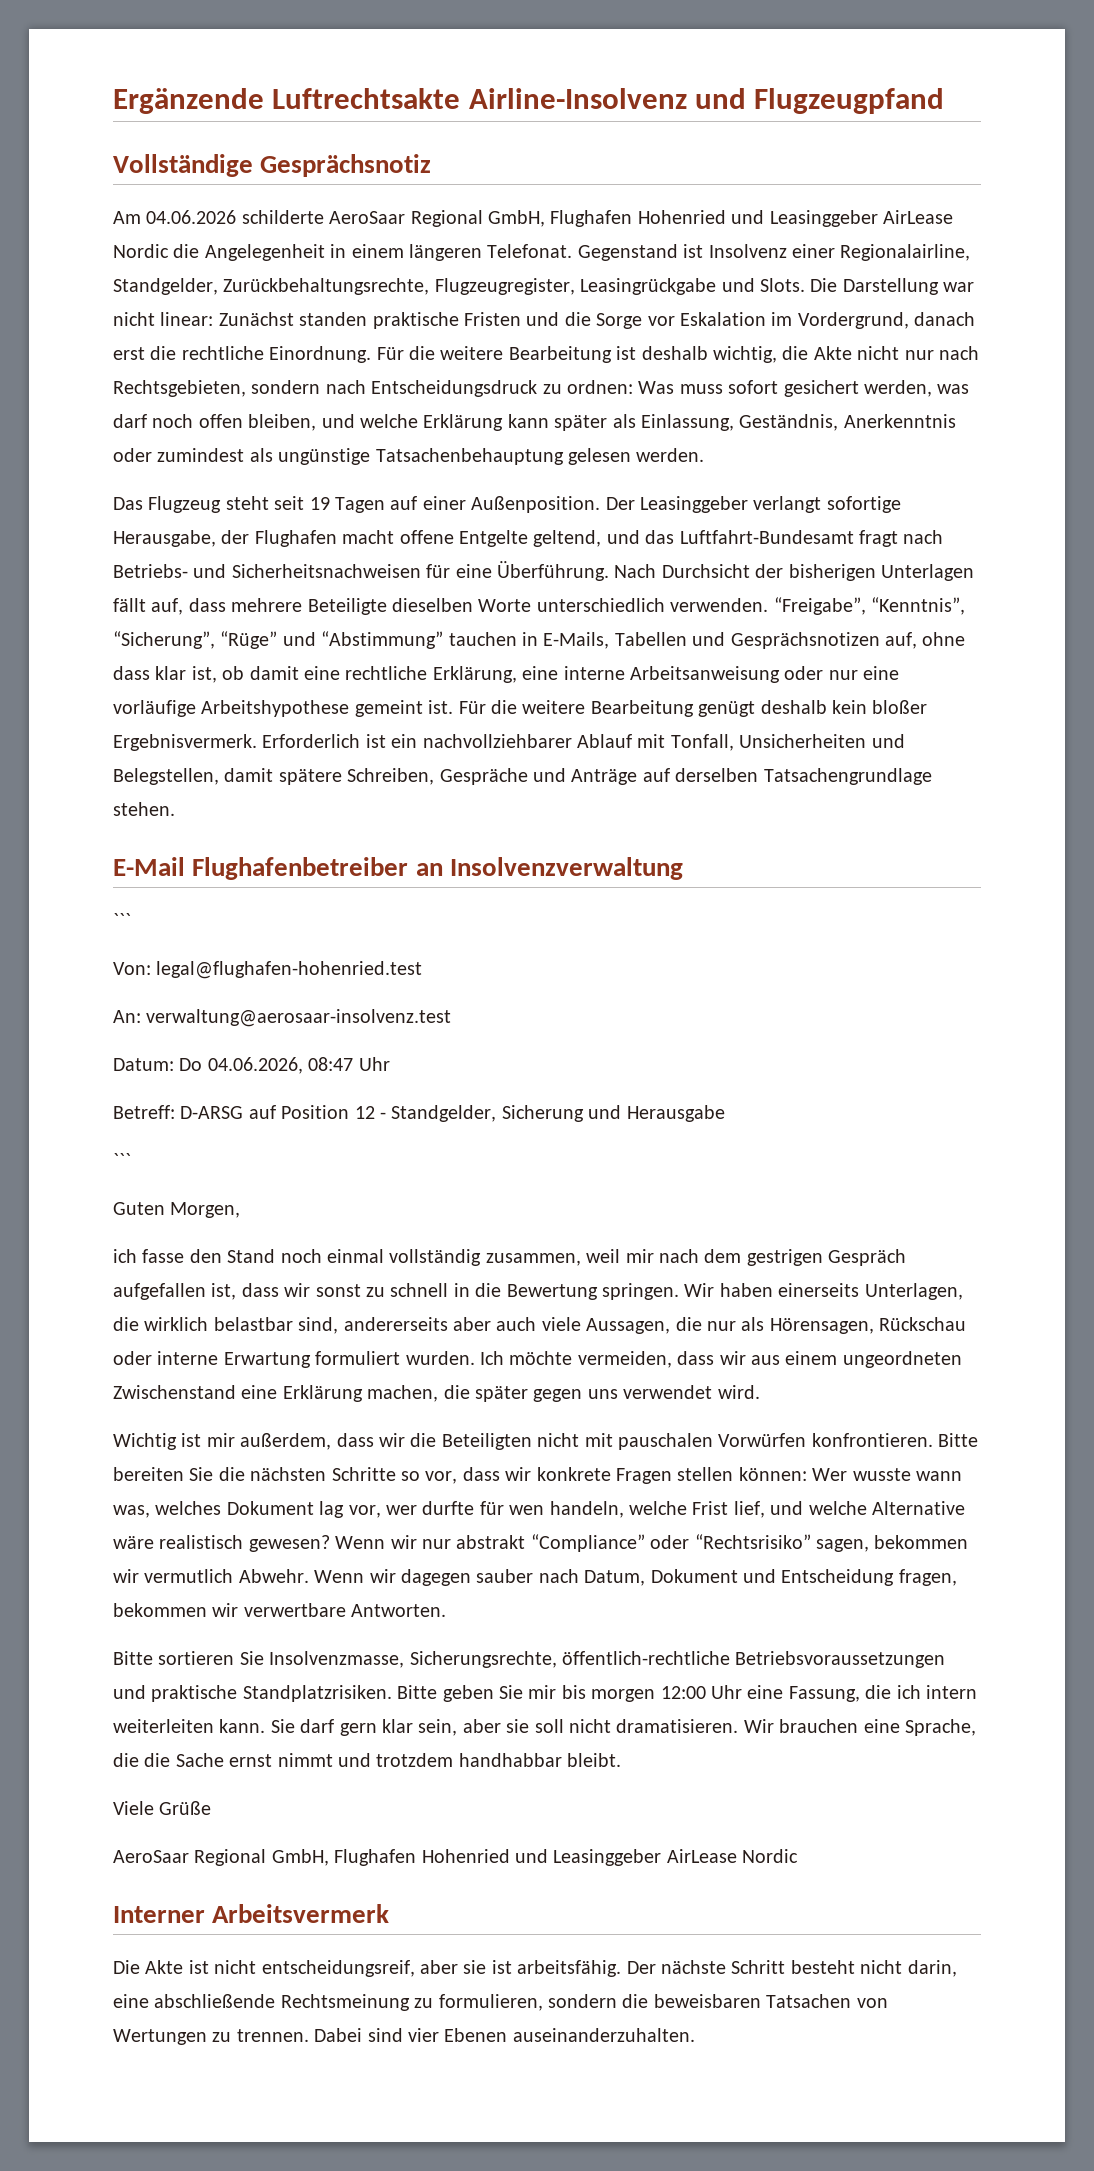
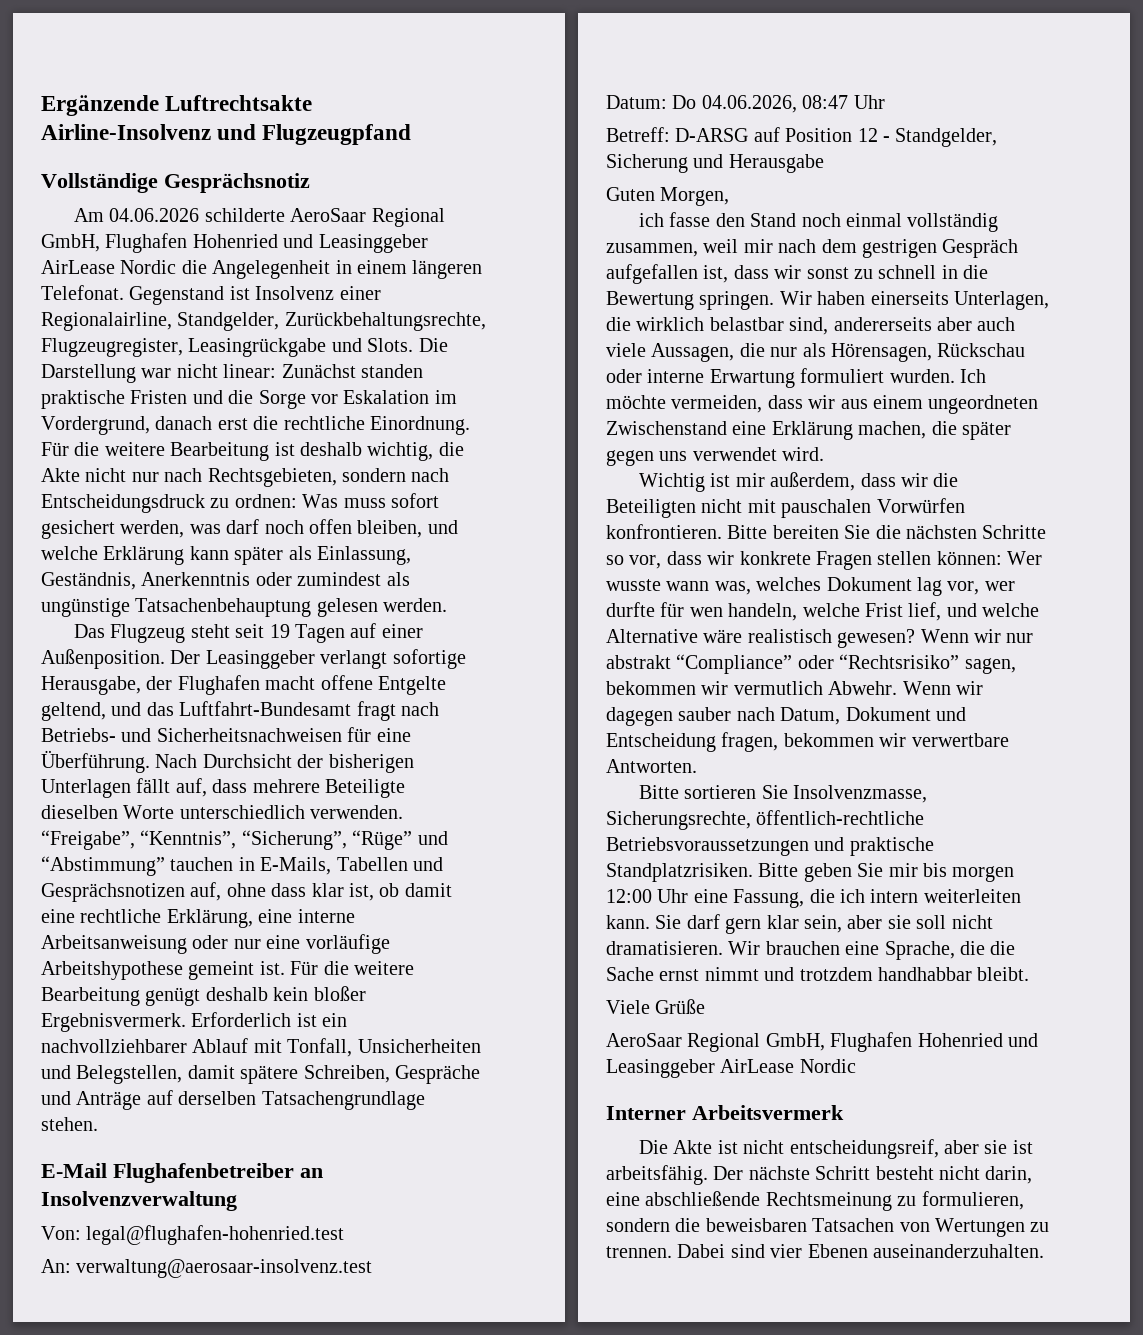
  E-Mail Flughafenbetreiber an Insolvenzverwaltung
- ```
  Betreff: D-ARSG auf Position 12 - Standgelder, Sicherung und Herausgabe
- ```

